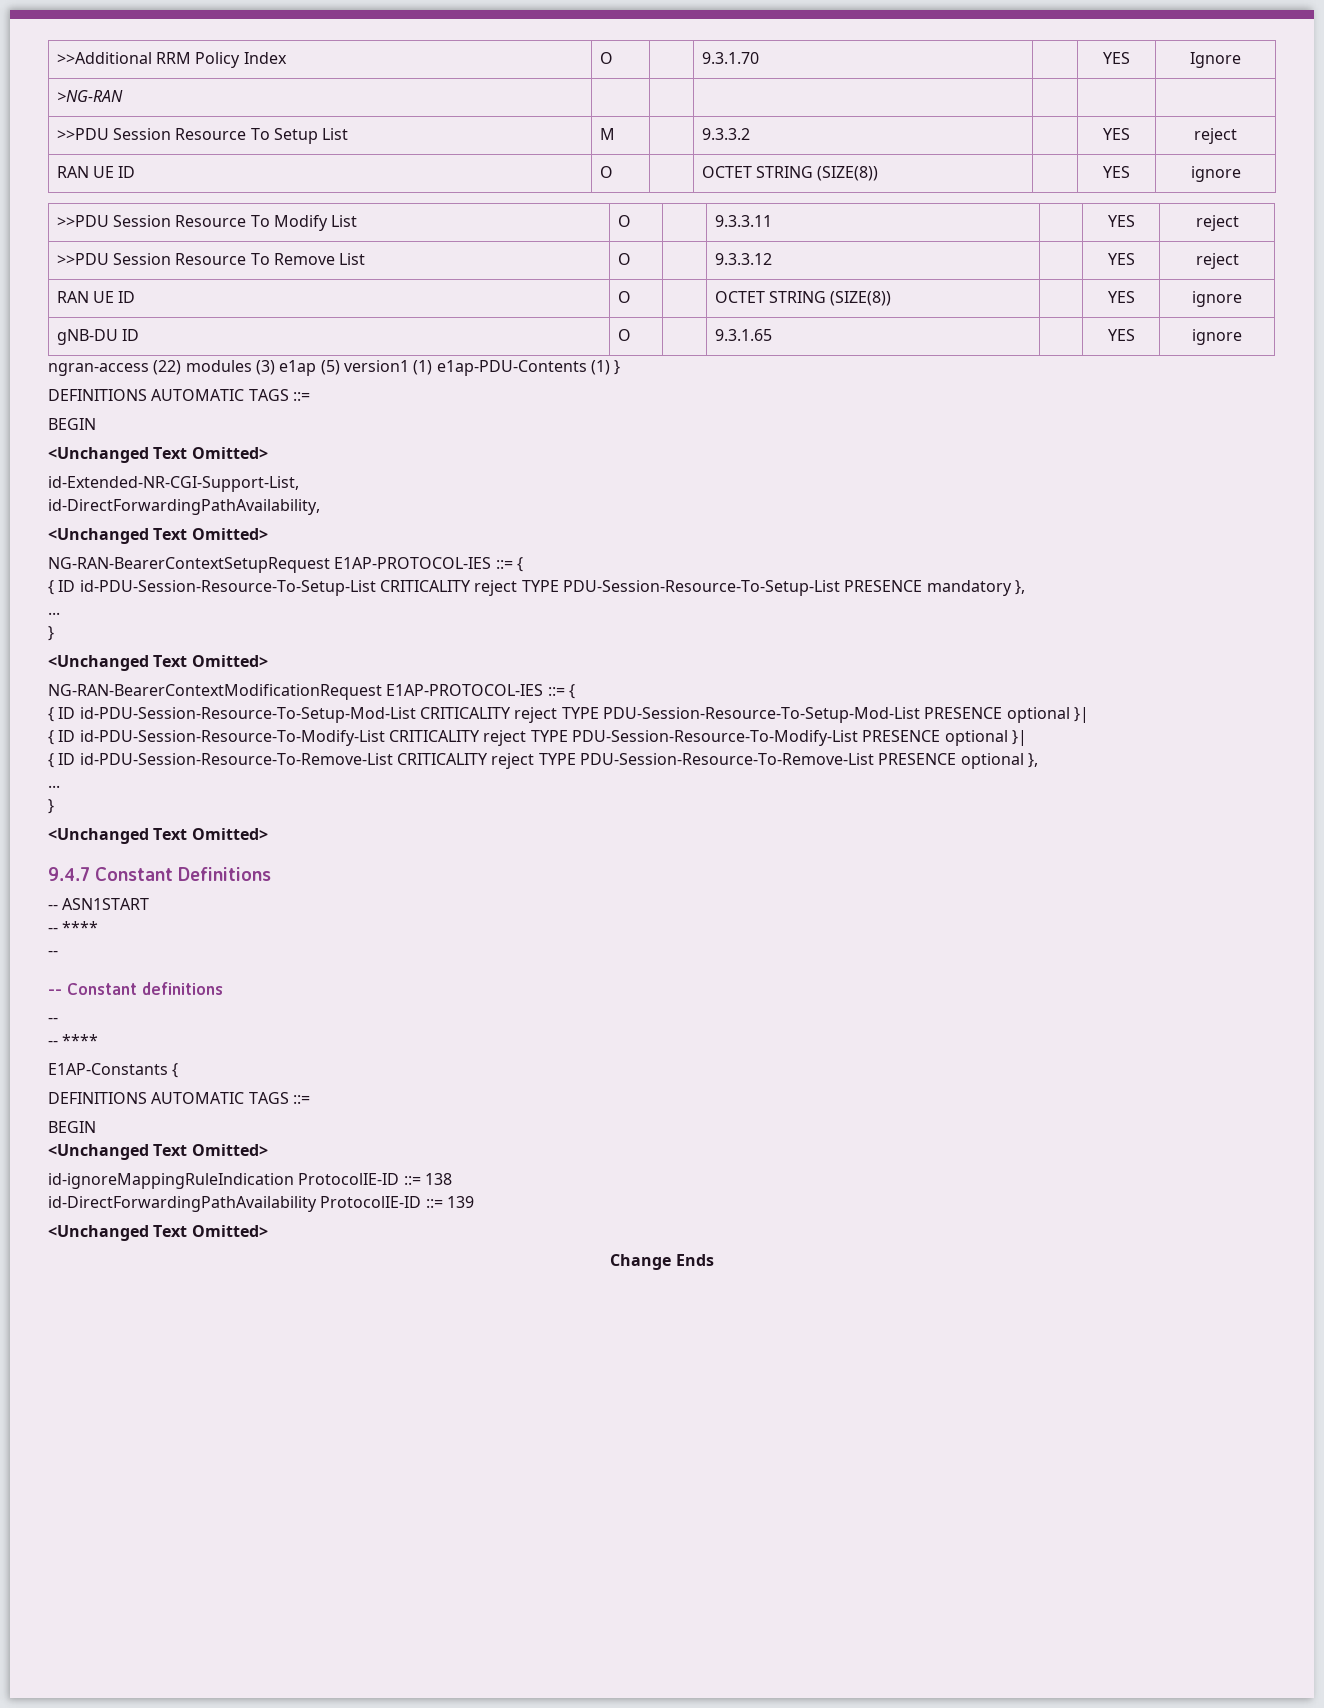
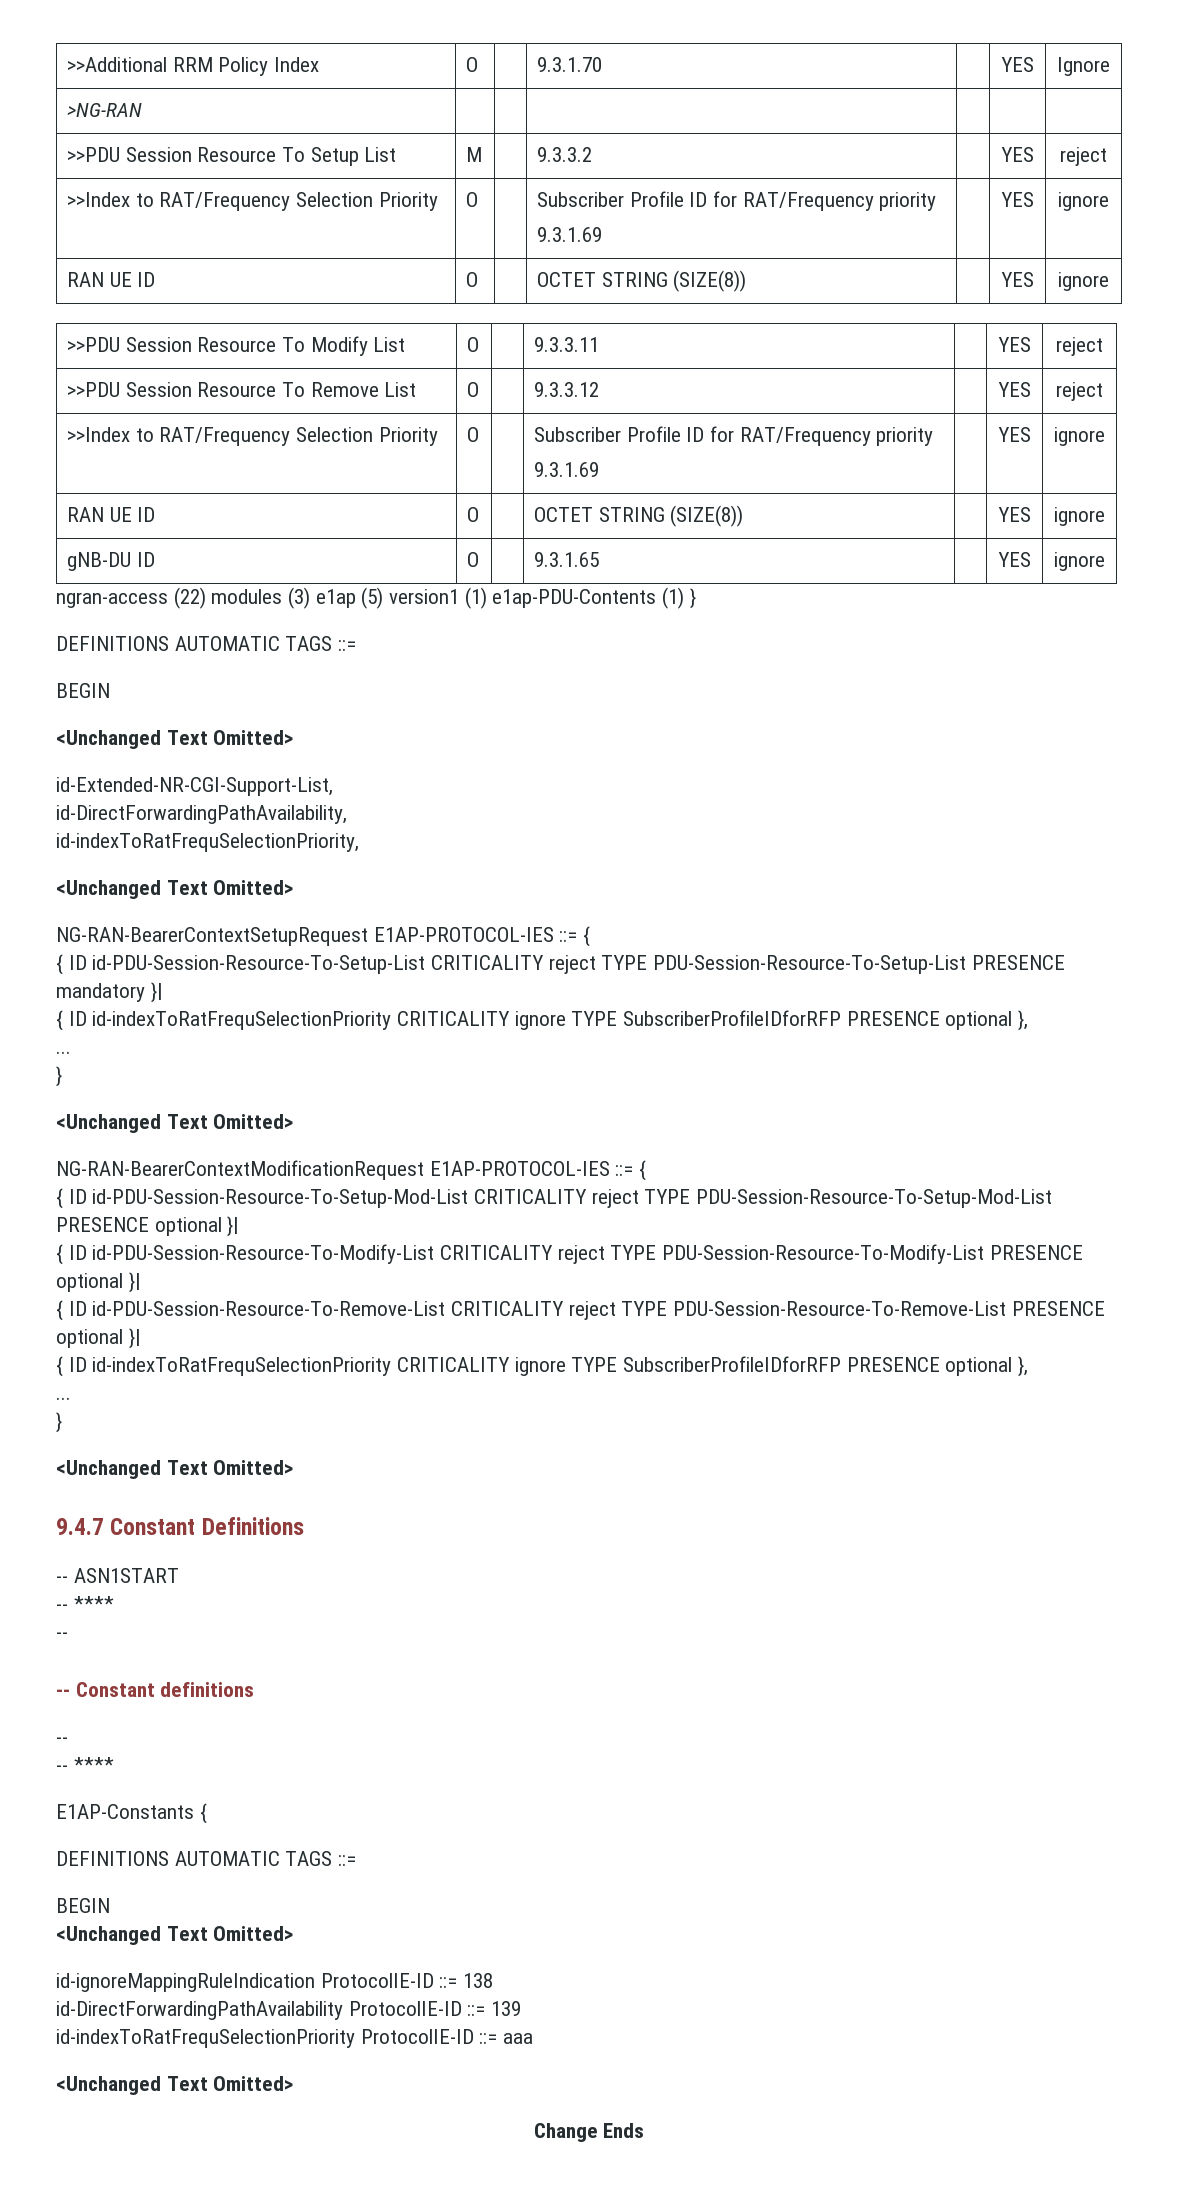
  >>PDU Session Resource To Setup List | M | | 9.3.3.2 | | YES | reject
+ >>Index to RAT/Frequency Selection Priority | O | | Subscriber Profile ID for RAT/Frequency priority
+ 9.3.1.69 | | YES | ignore
  >>PDU Session Resource To Remove List | O | | 9.3.3.12 | | YES | reject
+ >>Index to RAT/Frequency Selection Priority | O | | Subscriber Profile ID for RAT/Frequency priority
+ 9.3.1.69 | | YES | ignore
+ id-indexToRatFrequSelectionPriority,
- { ID id-PDU-Session-Resource-To-Setup-List CRITICALITY reject TYPE PDU-Session-Resource-To-Setup-List PRESENCE mandatory },
+ { ID id-PDU-Session-Resource-To-Setup-List CRITICALITY reject TYPE PDU-Session-Resource-To-Setup-List PRESENCE mandatory }|
+ { ID id-indexToRatFrequSelectionPriority CRITICALITY ignore TYPE SubscriberProfileIDforRFP PRESENCE optional },
- { ID id-PDU-Session-Resource-To-Remove-List CRITICALITY reject TYPE PDU-Session-Resource-To-Remove-List PRESENCE optional },
+ { ID id-PDU-Session-Resource-To-Remove-List CRITICALITY reject TYPE PDU-Session-Resource-To-Remove-List PRESENCE optional }|
+ { ID id-indexToRatFrequSelectionPriority CRITICALITY ignore TYPE SubscriberProfileIDforRFP PRESENCE optional },
+ id-indexToRatFrequSelectionPriority ProtocolIE-ID ::= aaa

